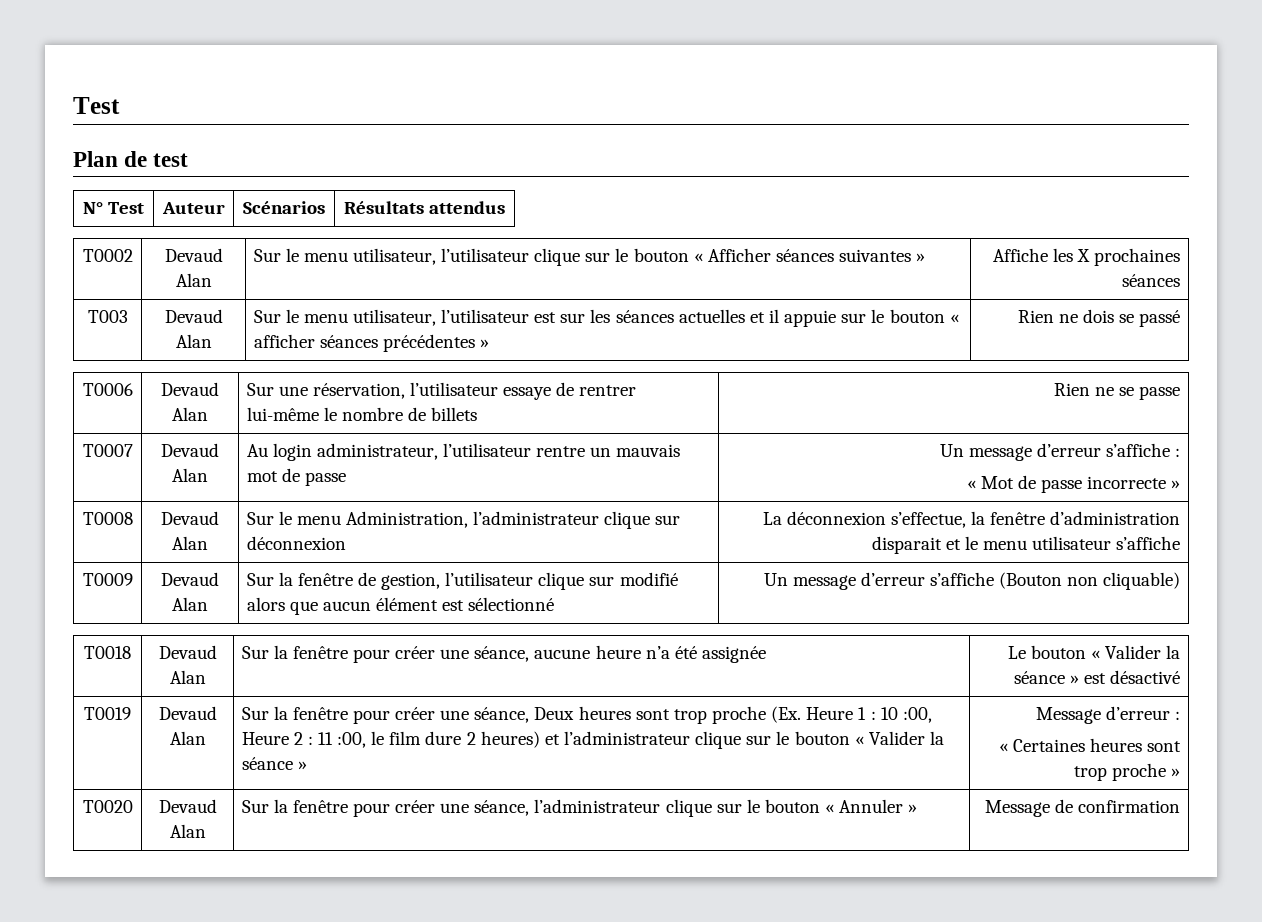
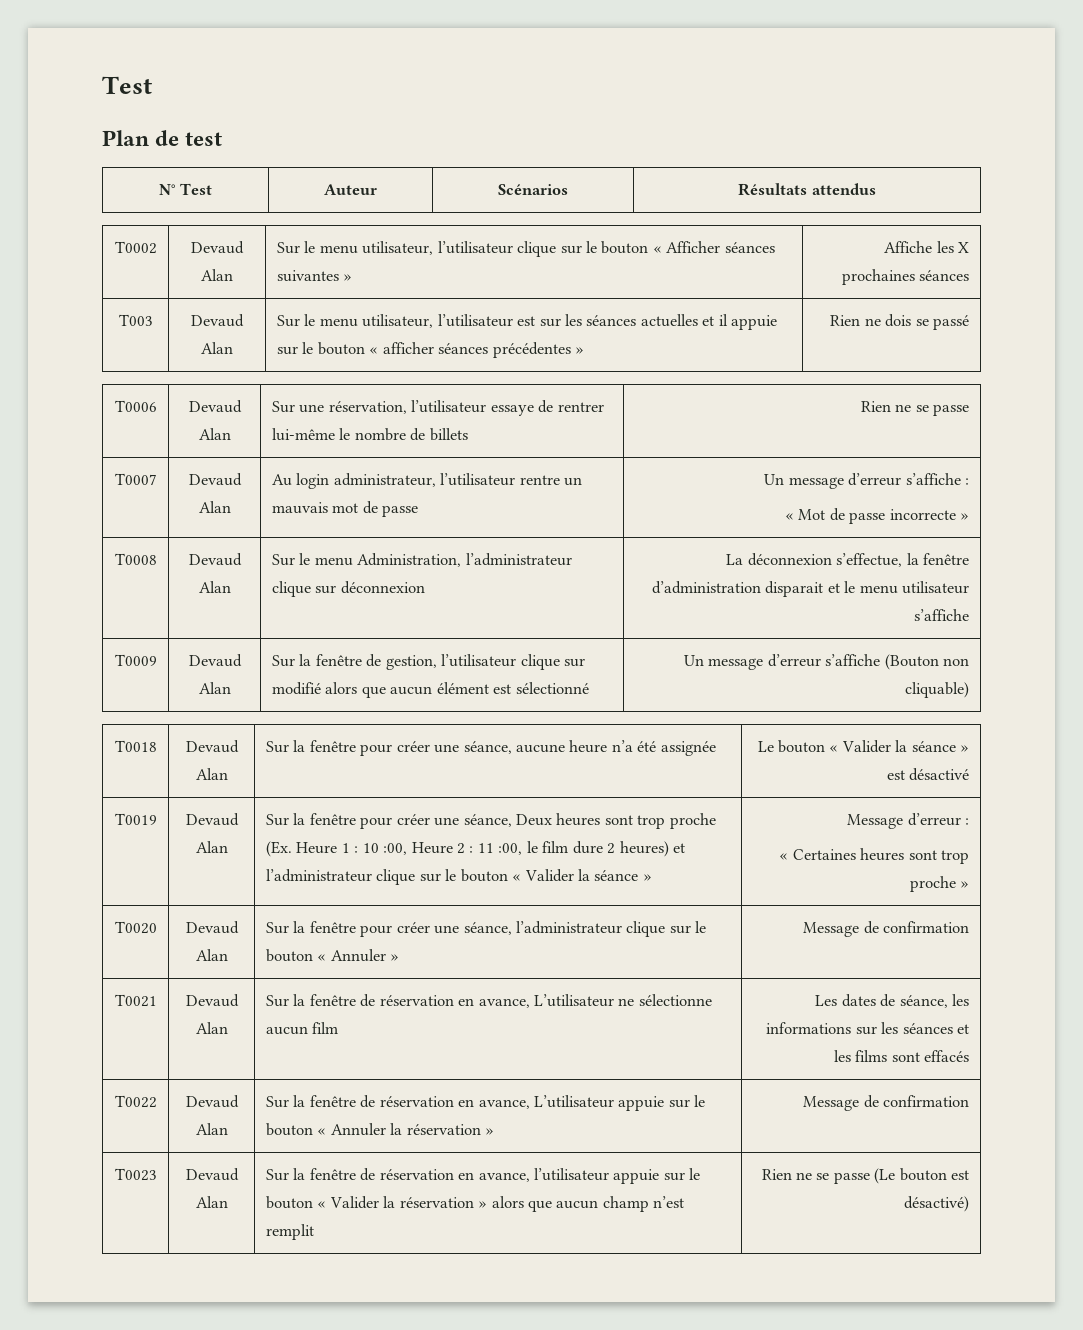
+ T0021 | Devaud Alan | Sur la fenêtre de réservation en avance, L’utilisateur ne sélectionne aucun film | Les dates de séance, les informations sur les séances et les films sont effacés
+ T0022 | Devaud Alan | Sur la fenêtre de réservation en avance, L’utilisateur appuie sur le bouton « Annuler la réservation » | Message de confirmation
+ T0023 | Devaud Alan | Sur la fenêtre de réservation en avance, l’utilisateur appuie sur le bouton « Valider la réservation » alors que aucun champ n’est remplit | Rien ne se passe (Le bouton est désactivé)

